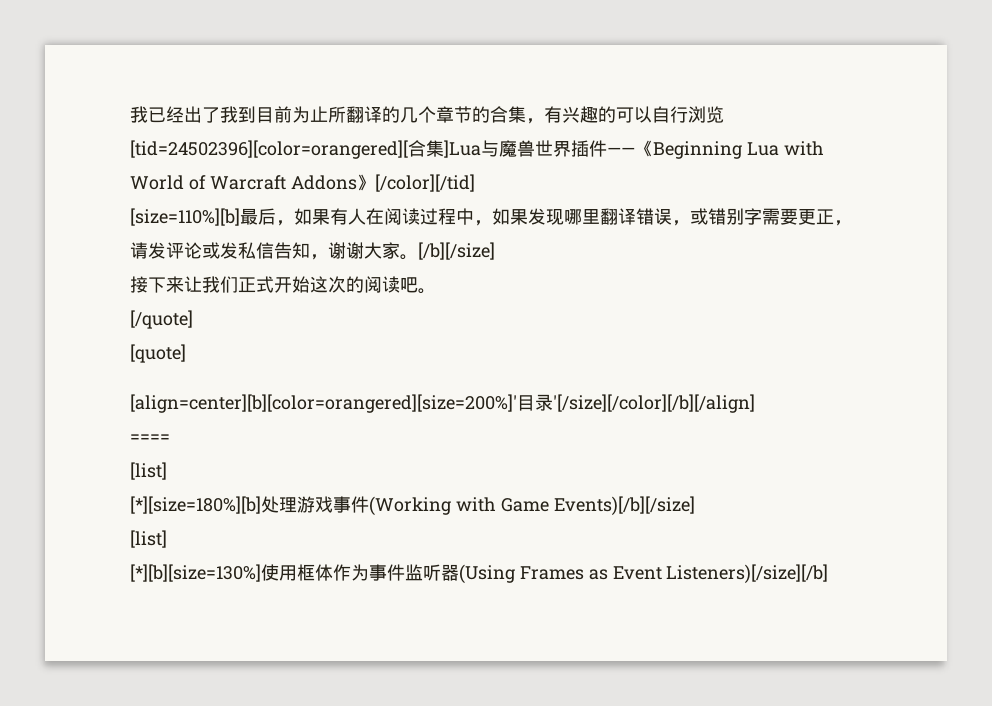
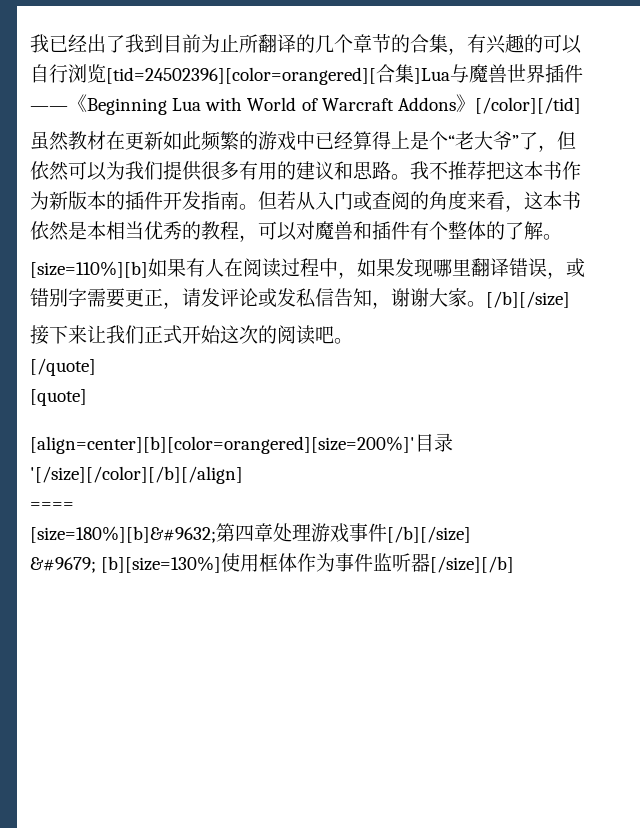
+ 虽然教材在更新如此频繁的游戏中已经算得上是个“老大爷”了，但依然可以为我们提供很多有用的建议和思路。我不推荐把这本书作为新版本的插件开发指南。但若从入门或查阅的角度来看，这本书依然是本相当优秀的教程，可以对魔兽和插件有个整体的了解。
- [size=110%][b]最后，如果有人在阅读过程中，如果发现哪里翻译错误，或错别字需要更正，请发评论或发私信告知，谢谢大家。
+ [size=110%][b]如果有人在阅读过程中，如果发现哪里翻译错误，或错别字需要更正，请发评论或发私信告知，谢谢大家。
  ====
- [list]
- [*][size=180%][b]处理游戏事件(Working with Game Events)[/b][/size]
- [list]
- [*][b][size=130%]使用框体作为事件监听器(Using Frames as Event Listeners)[/size][/b]
+ [size=180%][b]&#9632;第四章处理游戏事件[/b][/size]
+ &#9679; [b][size=130%]使用框体作为事件监听器[/size][/b]

